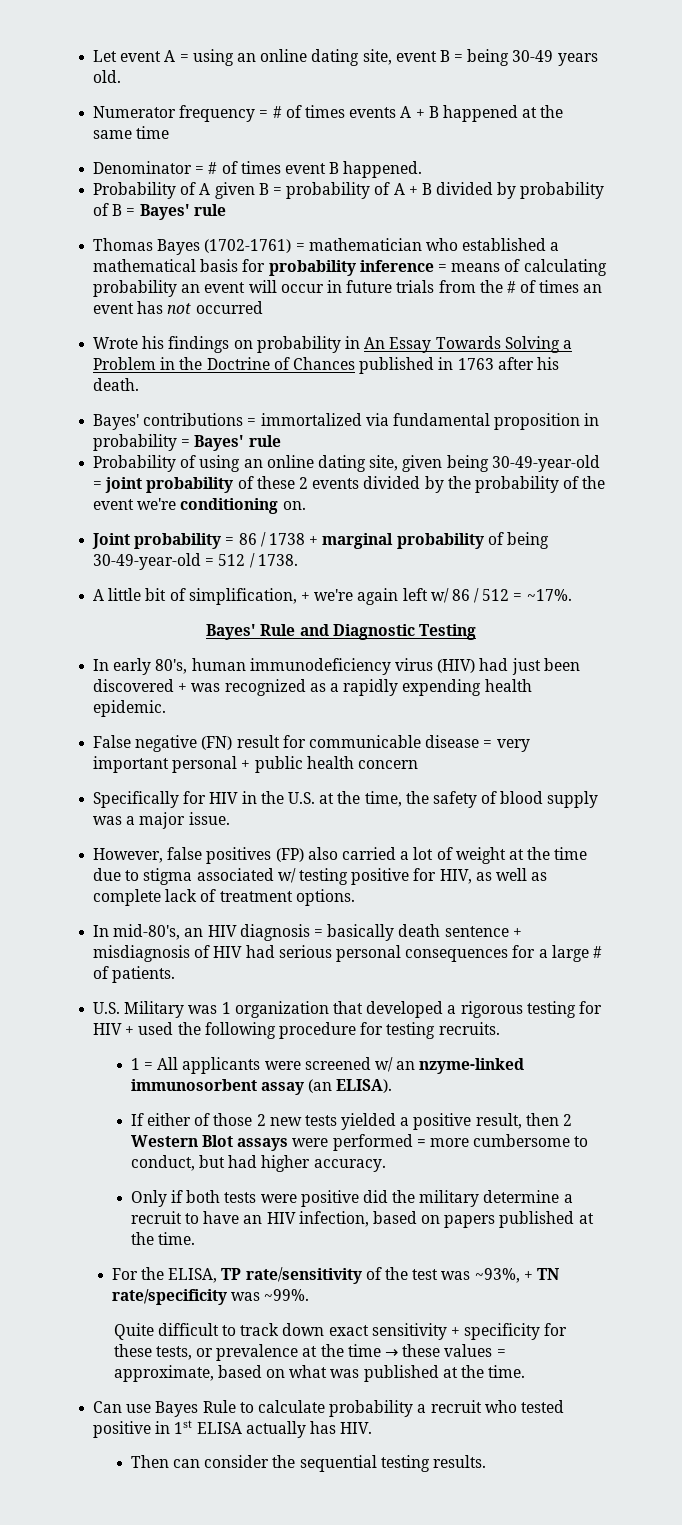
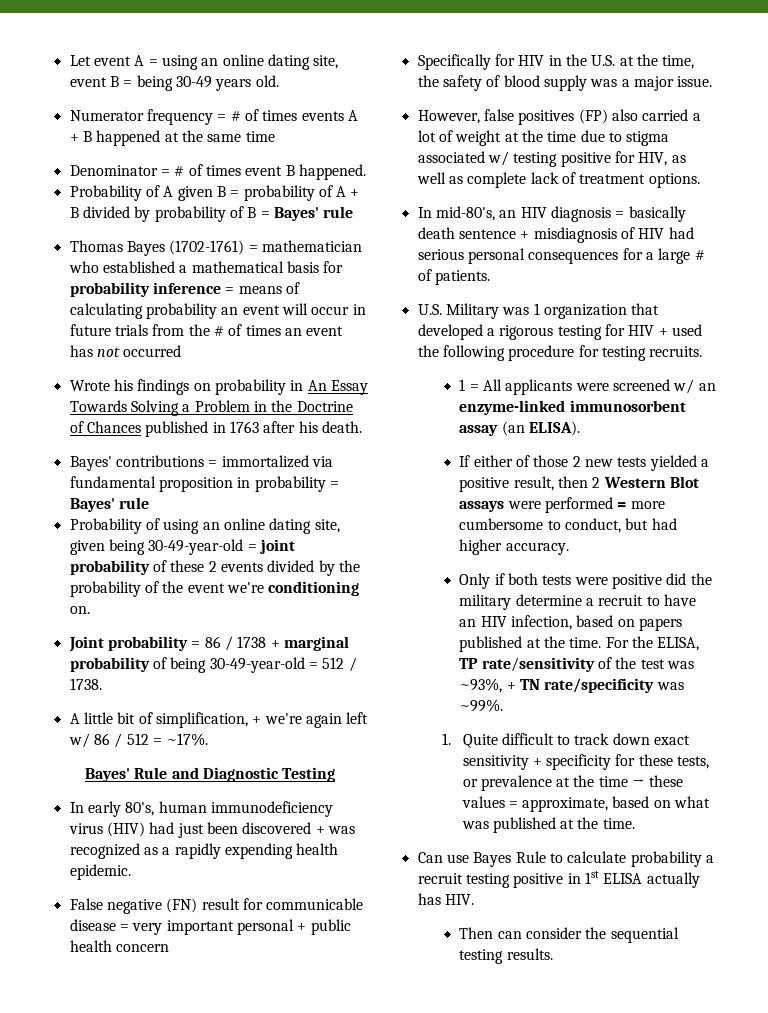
- 1 = All applicants were screened w/ an nzyme-linked immunosorbent assay (an ELISA).
+ 1 = All applicants were screened w/ an enzyme-linked immunosorbent assay (an ELISA).
- Only if both tests were positive did the military determine a recruit to have an HIV infection, based on papers published at the time.
- For the ELISA, TP rate/sensitivity of the test was ~93%, + TN rate/specificity was ~99%.
+ Only if both tests were positive did the military determine a recruit to have an HIV infection, based on papers published at the time. For the ELISA, TP rate/sensitivity of the test was ~93%, + TN rate/specificity was ~99%.
- Quite difficult to track down exact sensitivity + specificity for these tests, or prevalence at the time → these values = approximate, based on what was published at the time.
+ 1. Quite difficult to track down exact sensitivity + specificity for these tests, or prevalence at the time → these values = approximate, based on what was published at the time.
- Can use Bayes Rule to calculate probability a recruit who tested positive in 1st ELISA actually has HIV.
+ Can use Bayes Rule to calculate probability a recruit testing positive in 1st ELISA actually has HIV.

